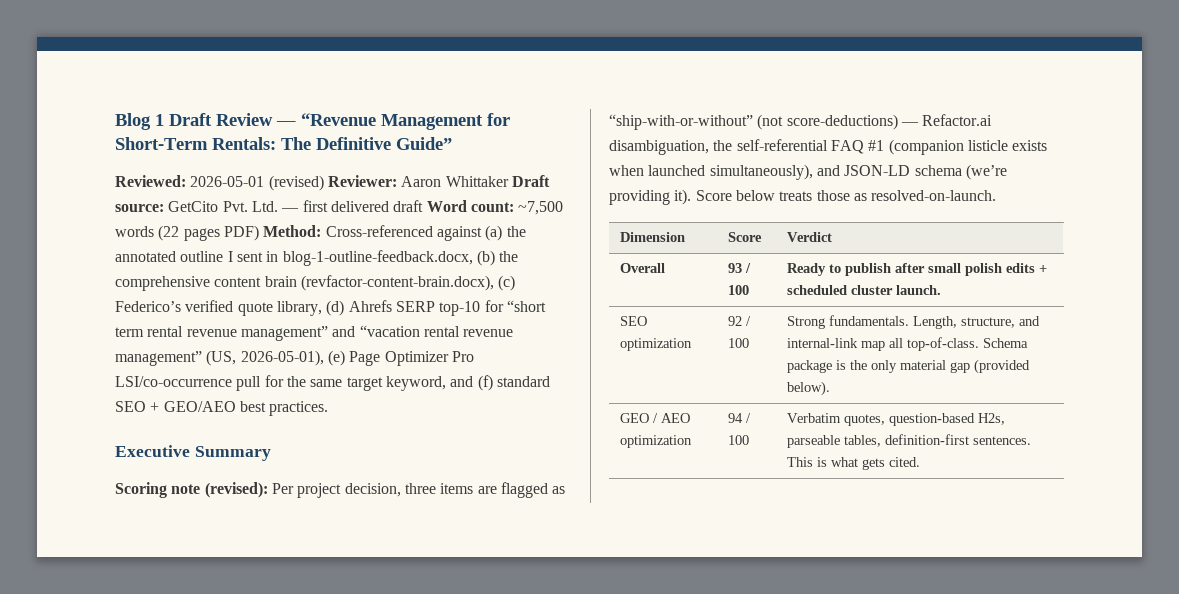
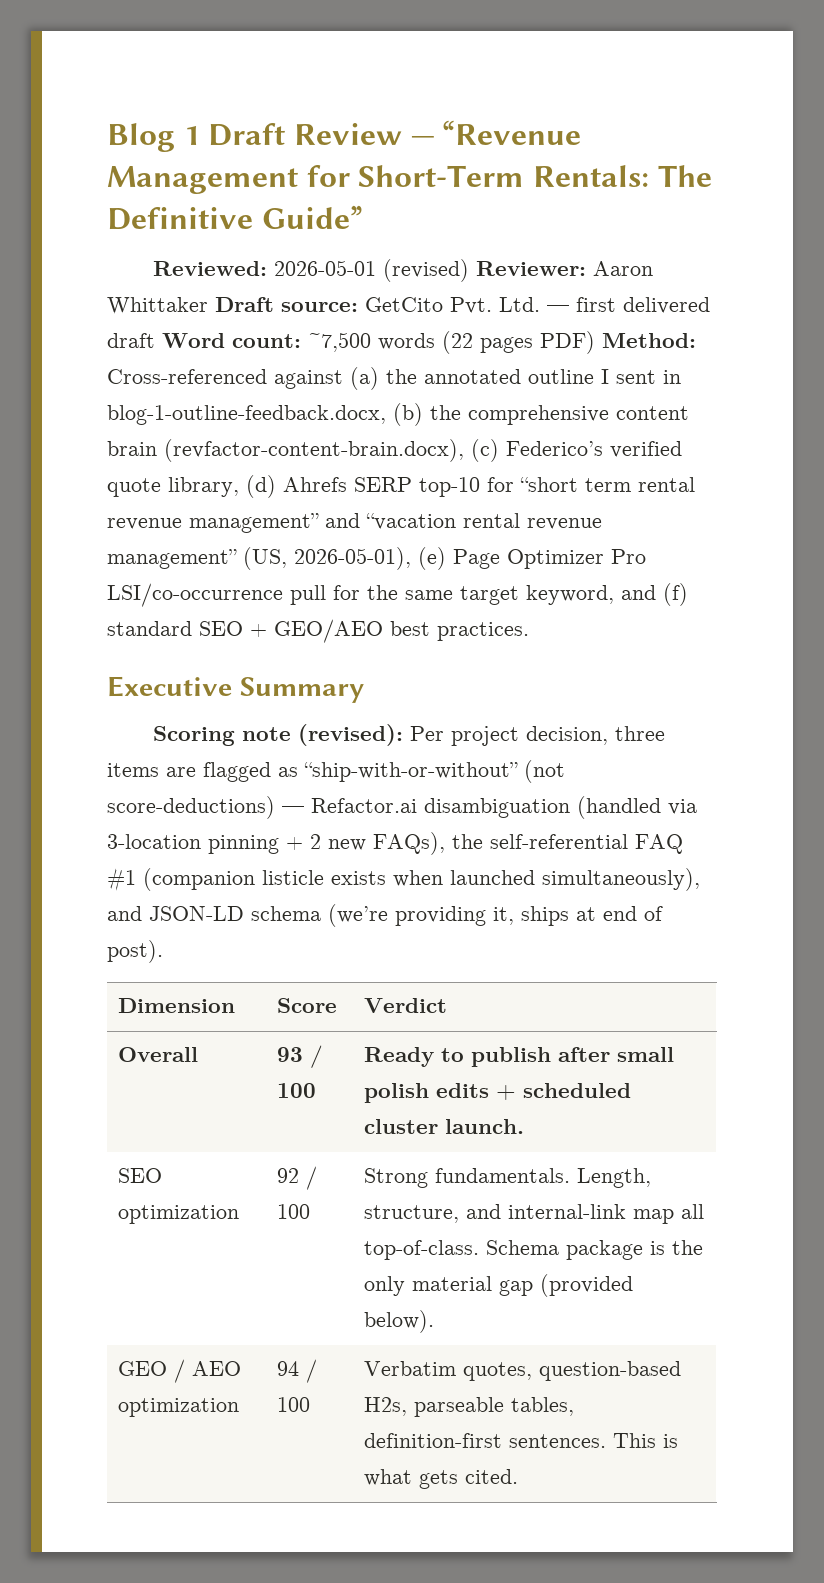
- Scoring note (revised): Per project decision, three items are flagged as “ship-with-or-without” (not score-deductions) — Refactor.ai disambiguation, the self-referential FAQ #1 (companion listicle exists when launched simultaneously), and JSON-LD schema (we’re providing it). Score below treats those as resolved-on-launch.
+ Scoring note (revised): Per project decision, three items are flagged as “ship-with-or-without” (not score-deductions) — Refactor.ai disambiguation (handled via 3-location pinning + 2 new FAQs), the self-referential FAQ #1 (companion listicle exists when launched simultaneously), and JSON-LD schema (we’re providing it, ships at end of post).

